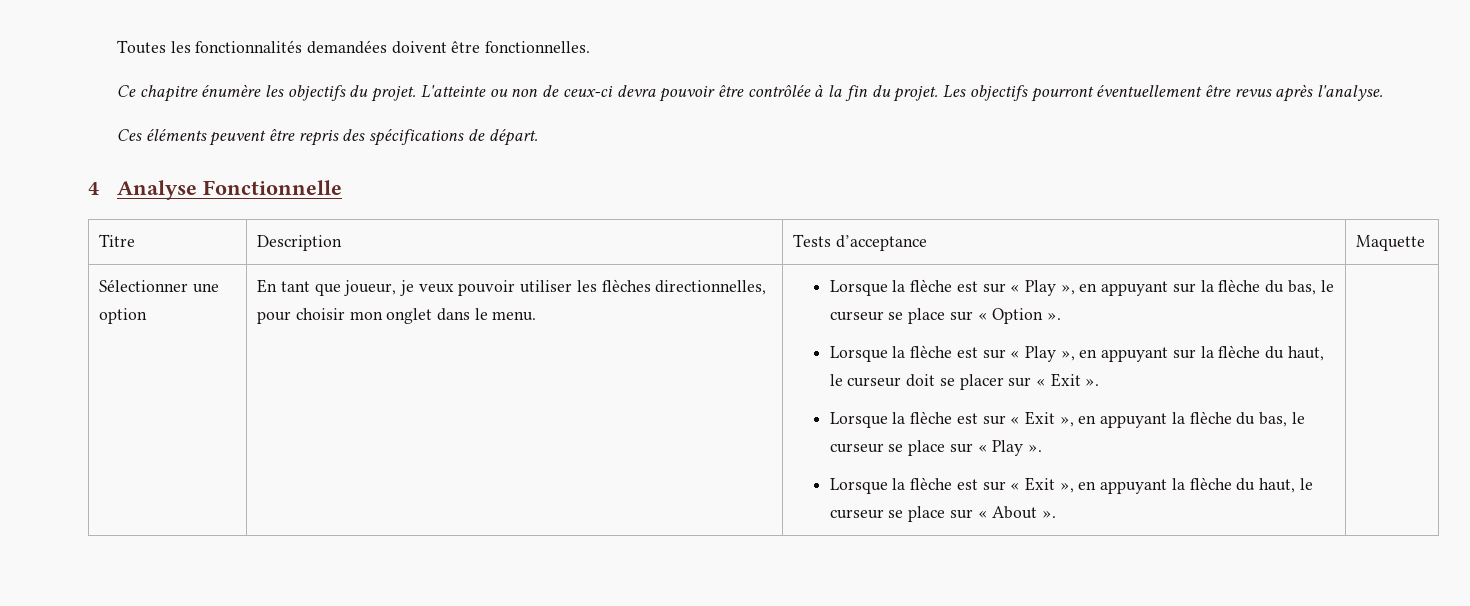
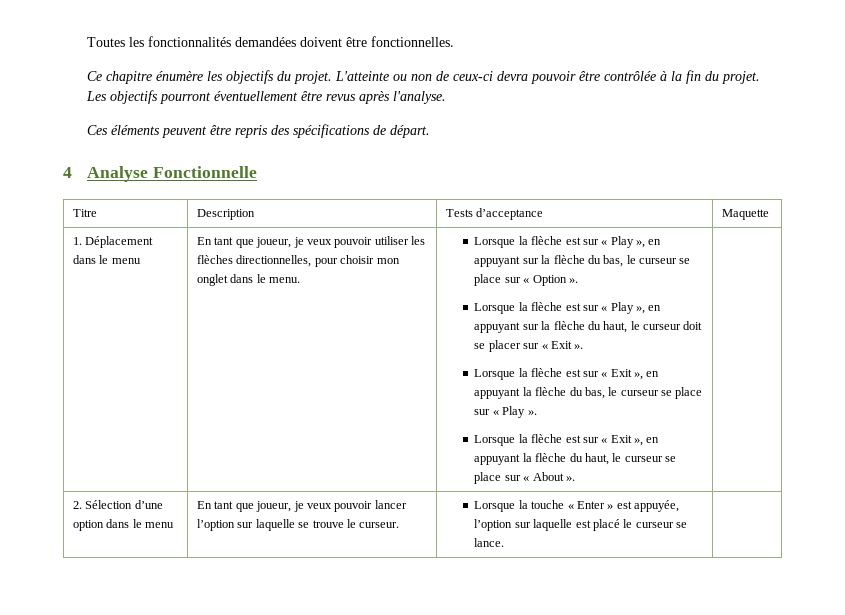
- Sélectionner une option
+ 1. Déplacement dans le menu
+ 2. Sélection d’une option dans le menu | En tant que joueur, je veux pouvoir lancer l’option sur laquelle se trouve le curseur. | Lorsque la touche « Enter » est appuyée, l’option sur laquelle est placé le curseur se lance. |

